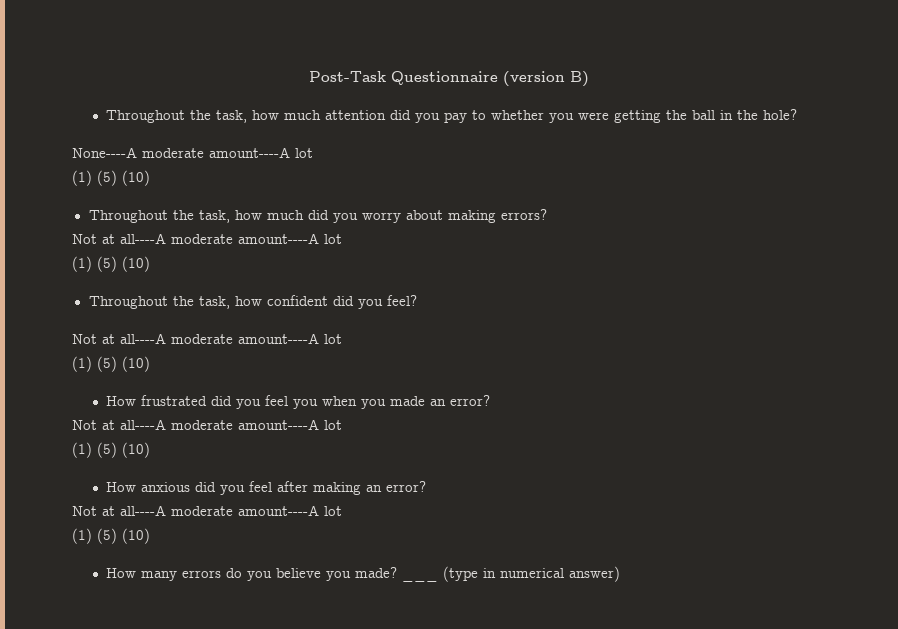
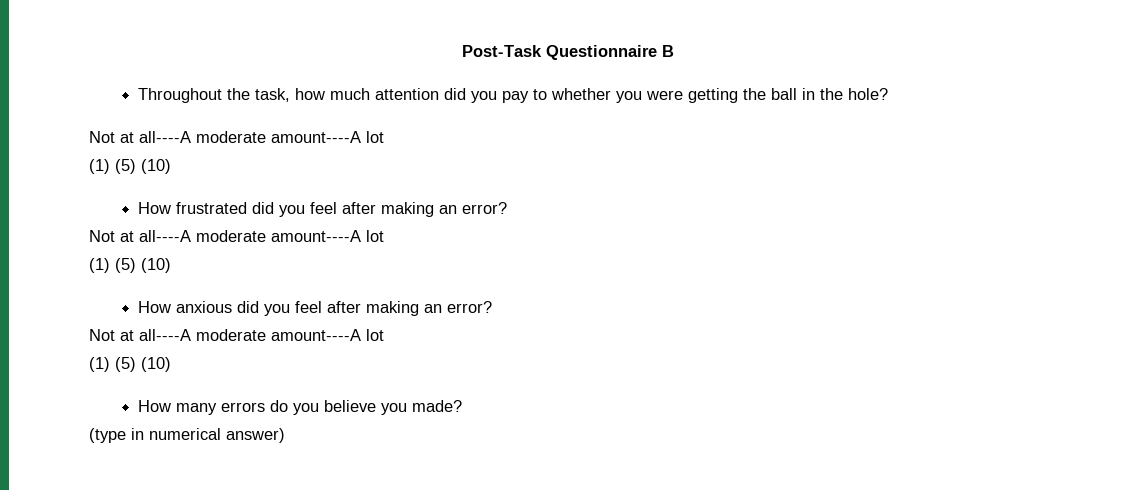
- Post-Task Questionnaire (version B)
+ Post-Task Questionnaire B
- None----A moderate amount----A lot
- (1) (5) (10)
- Throughout the task, how much did you worry about making errors?
- Not at all----A moderate amount----A lot
- (1) (5) (10)
- Throughout the task, how confident did you feel?
- How frustrated did you feel you when you made an error?
+ How frustrated did you feel after making an error?
- How many errors do you believe you made? ___ (type in numerical answer)
+ How many errors do you believe you made?
+ (type in numerical answer)

